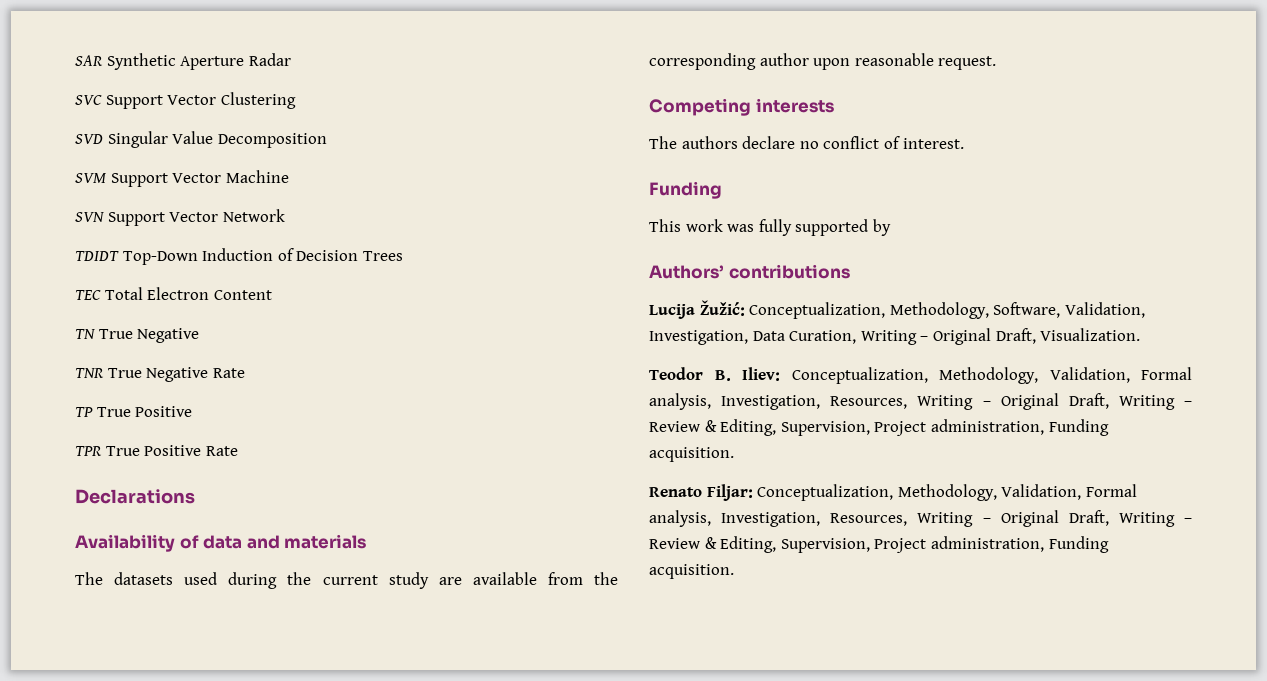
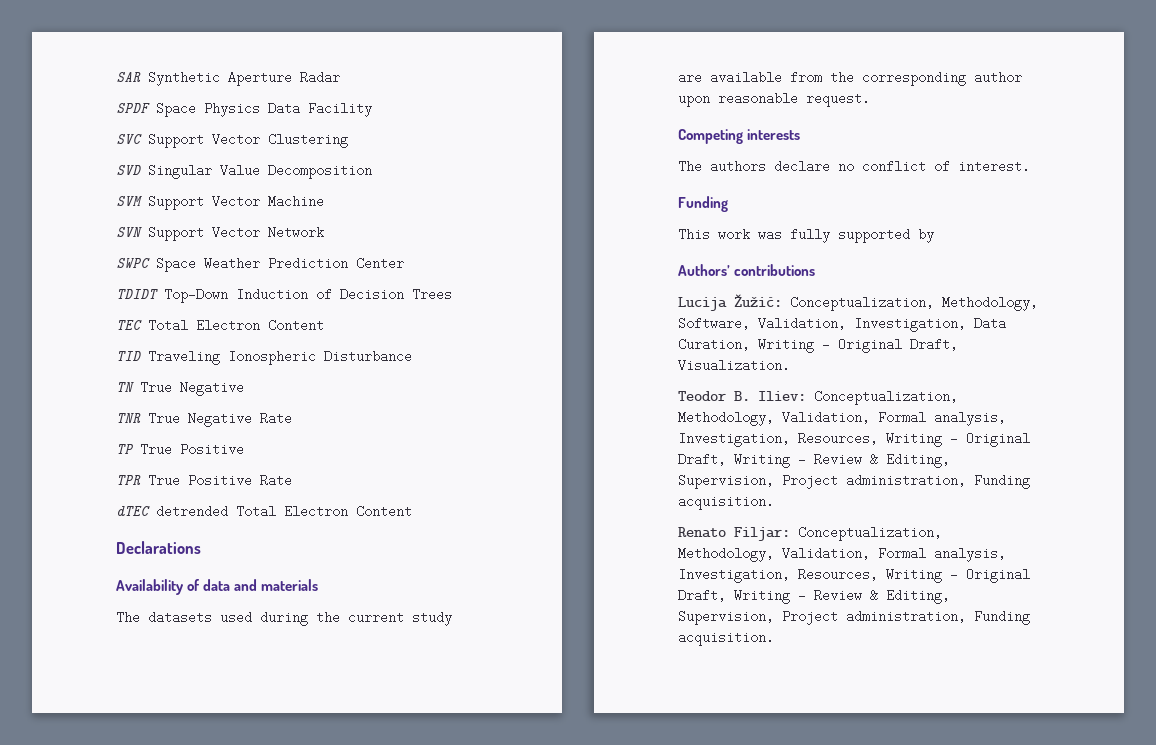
+ SPDF Space Physics Data Facility
+ SWPC Space Weather Prediction Center
+ TID Traveling Ionospheric Disturbance
+ dTEC detrended Total Electron Content

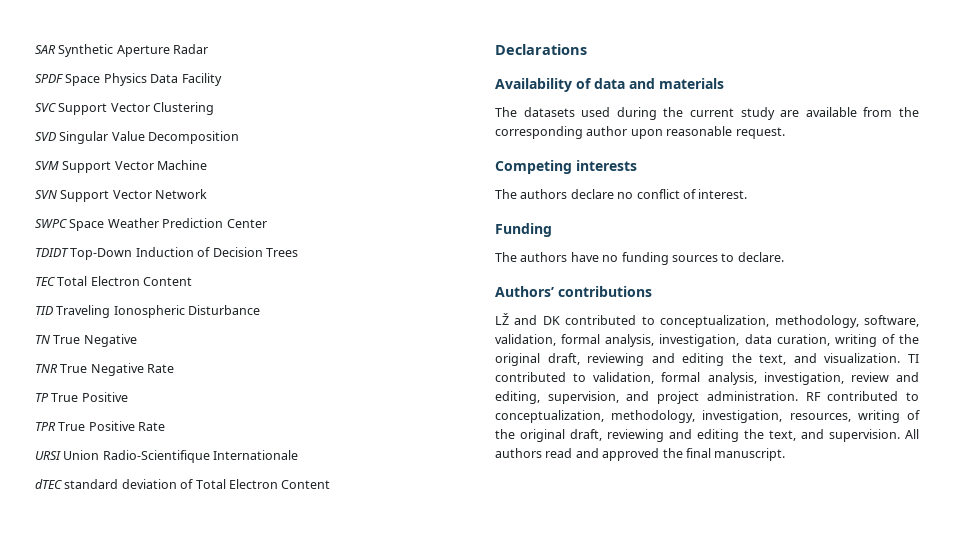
- dTEC detrended Total Electron Content
+ URSI Union Radio-Scientifique Internationale
+ dTEC standard deviation of Total Electron Content
- This work was fully supported by
+ The authors have no funding sources to declare.
  Authors’ contributions
- Lucija Žužić: Conceptualization, Methodology, Software, Validation, Investigation, Data Curation, Writing – Original Draft, Visualization.
- Teodor B. Iliev: Conceptualization, Methodology, Validation, Formal analysis, Investigation, Resources, Writing – Original Draft, Writing – Review & Editing, Supervision, Project administration, Funding acquisition.
- Renato Filjar: Conceptualization, Methodology, Validation, Formal analysis, Investigation, Resources, Writing – Original Draft, Writing – Review & Editing, Supervision, Project administration, Funding acquisition.
+ LŽ and DK contributed to conceptualization, methodology, software, validation, formal analysis, investigation, data curation, writing of the original draft, reviewing and editing the text, and visualization. TI contributed to validation, formal analysis, investigation, review and editing, supervision, and project administration. RF contributed to conceptualization, methodology, investigation, resources, writing of the original draft, reviewing and editing the text, and supervision. All authors read and approved the final manuscript.

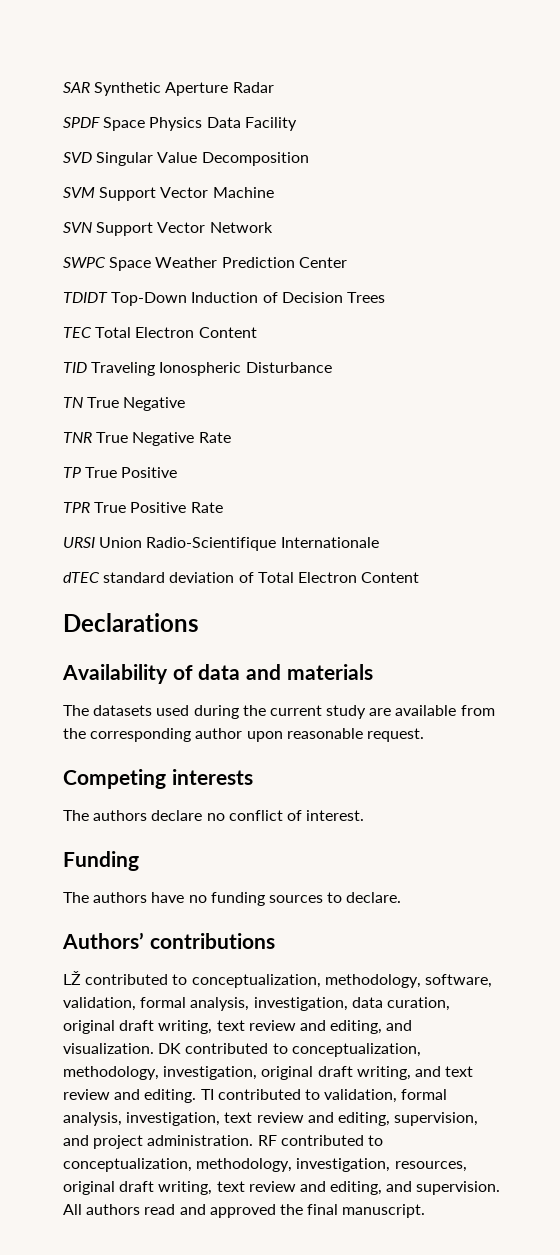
- SVC Support Vector Clustering
- LŽ and DK contributed to conceptualization, methodology, software, validation, formal analysis, investigation, data curation, writing of the original draft, reviewing and editing the text, and visualization.
+ LŽ contributed to conceptualization, methodology, software, validation, formal analysis, investigation, data curation, original draft writing, text review and editing, and visualization. DK contributed to conceptualization, methodology, investigation, original draft writing, and text review and editing.
- TI contributed to validation, formal analysis, investigation, review and editing, supervision, and project administration.
+ TI contributed to validation, formal analysis, investigation, text review and editing, supervision, and project administration.
- RF contributed to conceptualization, methodology, investigation, resources, writing of the original draft, reviewing and editing the text, and supervision.
+ RF contributed to conceptualization, methodology, investigation, resources, original draft writing, text review and editing, and supervision.

